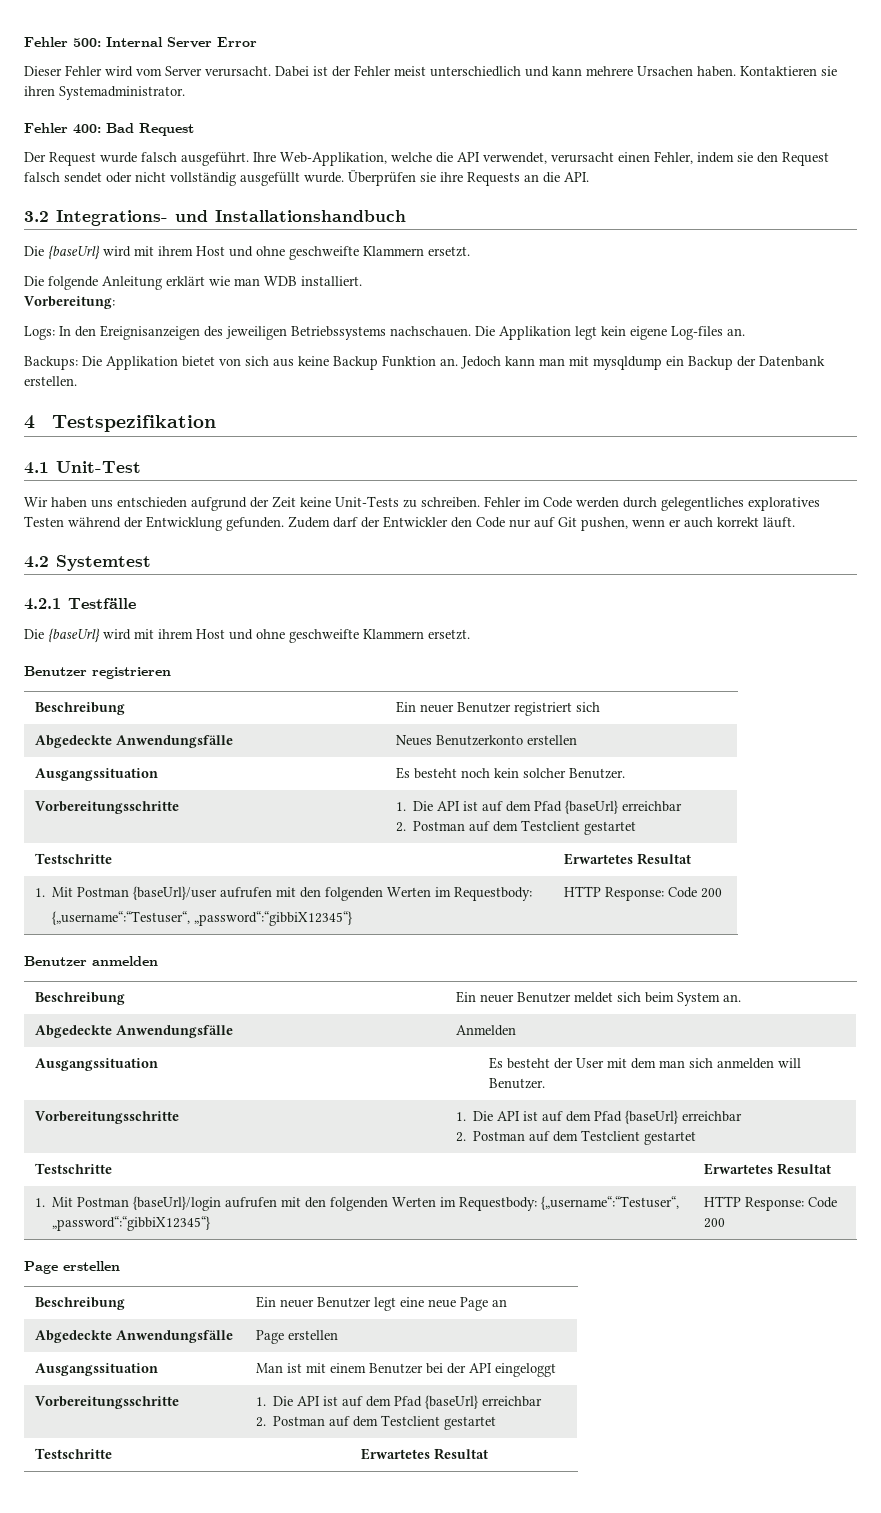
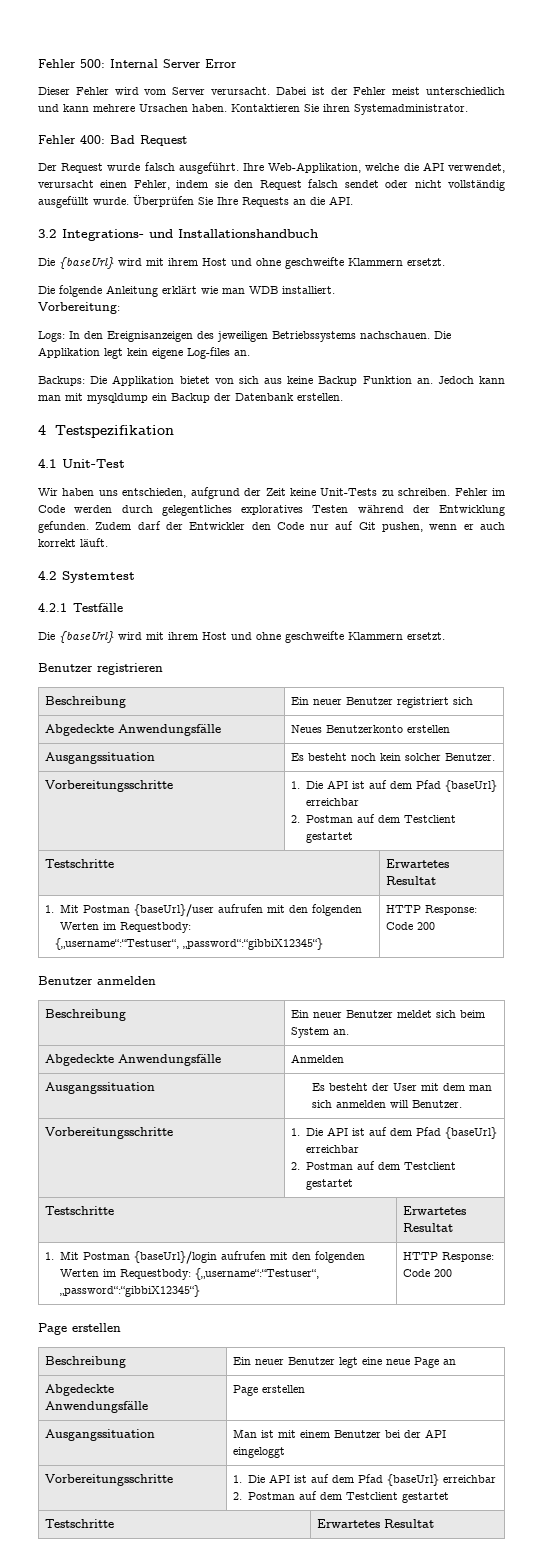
- Kontaktieren sie ihren Systemadministrator.
+ Kontaktieren Sie ihren Systemadministrator.
- Überprüfen sie ihre Requests an die API.
+ Überprüfen Sie Ihre Requests an die API.
- Wir haben uns entschieden aufgrund der Zeit keine Unit-Tests zu schreiben.
+ Wir haben uns entschieden, aufgrund der Zeit keine Unit-Tests zu schreiben.

